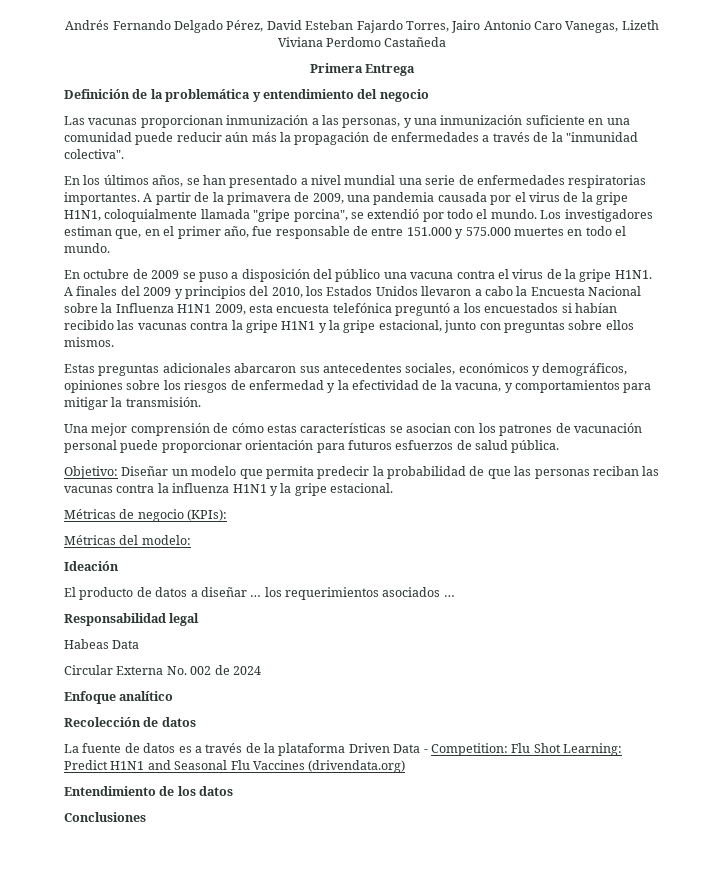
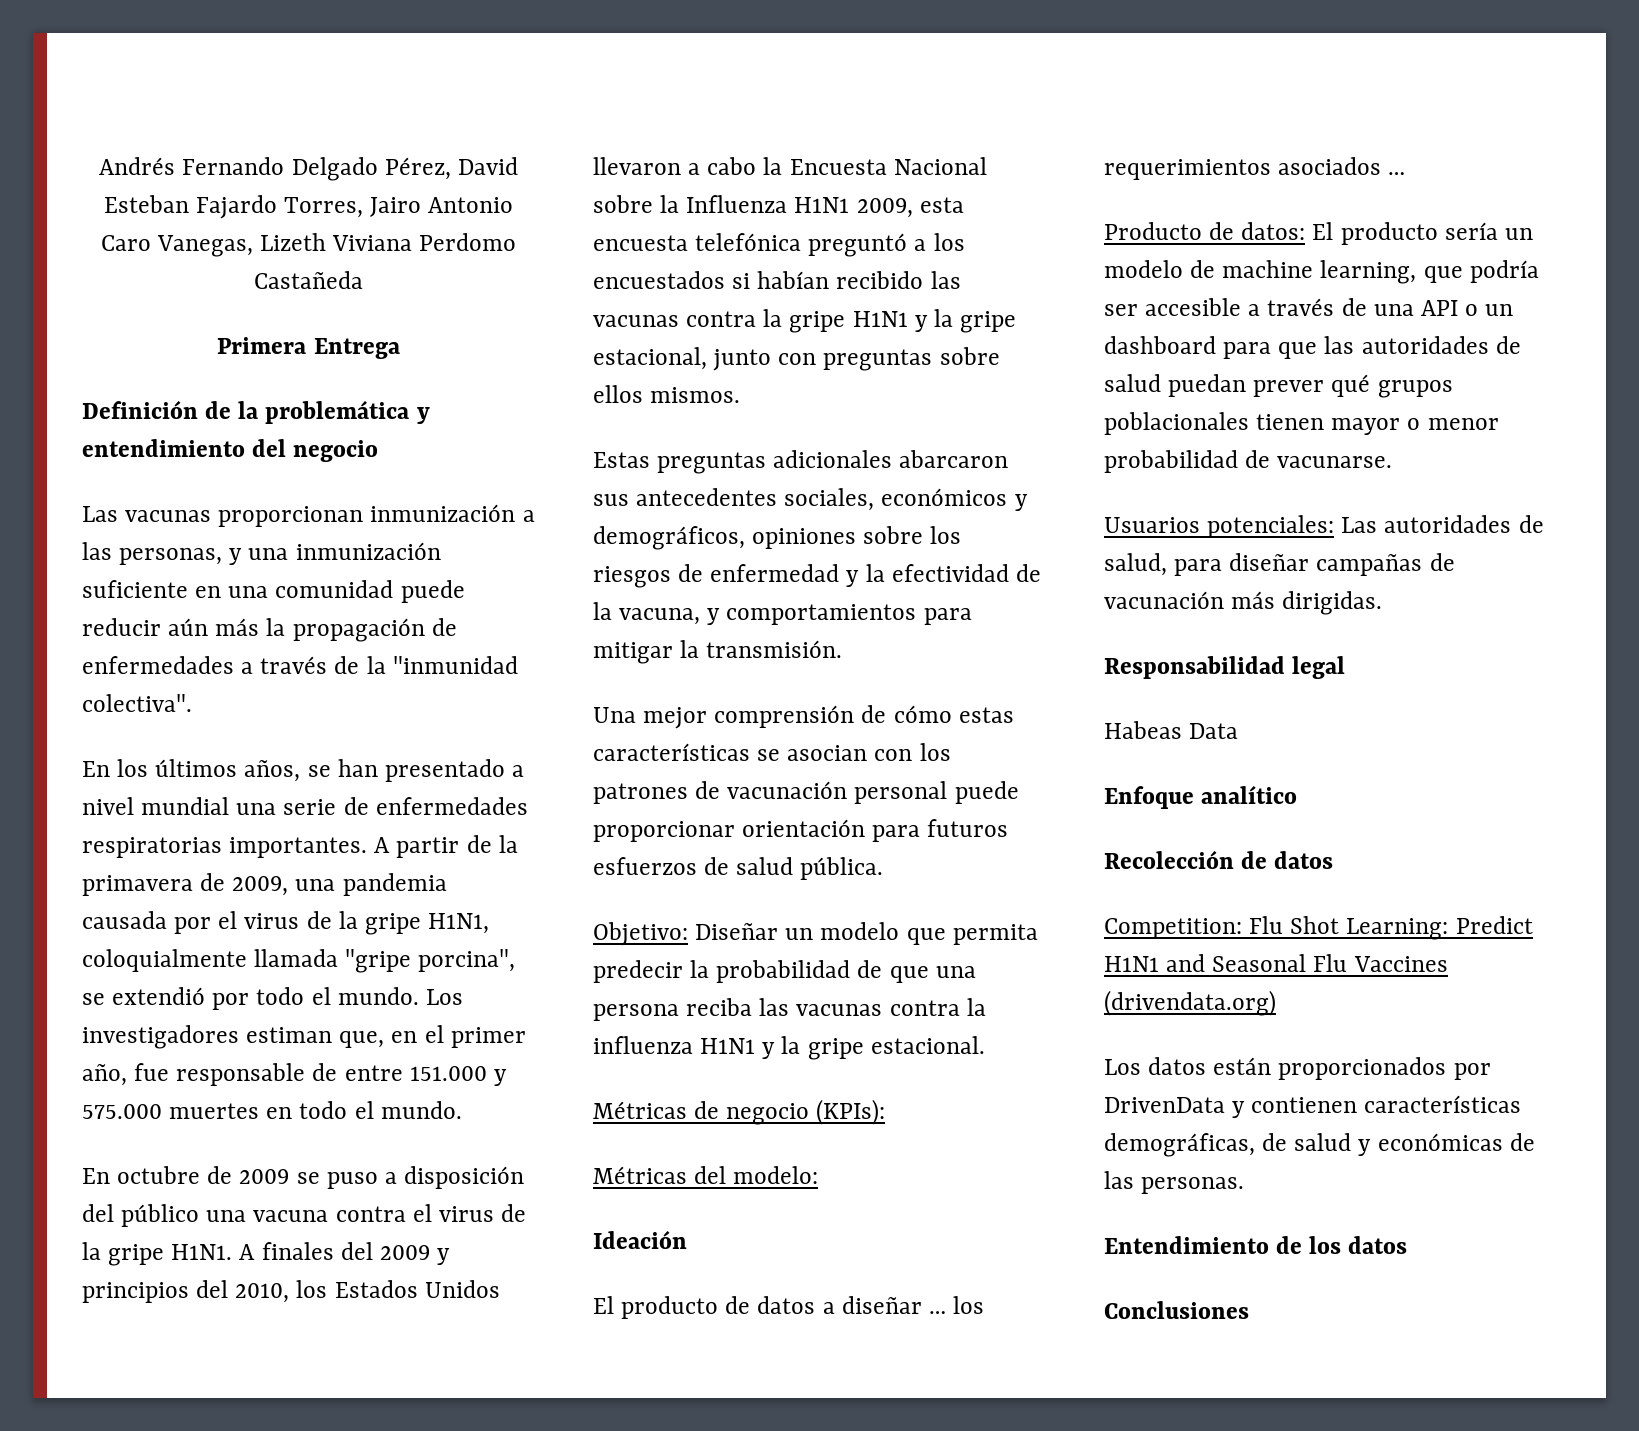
- Objetivo: Diseñar un modelo que permita predecir la probabilidad de que las personas reciban las vacunas contra la influenza H1N1 y la gripe estacional.
+ Objetivo: Diseñar un modelo que permita predecir la probabilidad de que una persona reciba las vacunas contra la influenza H1N1 y la gripe estacional.
+ Producto de datos: El producto sería un modelo de machine learning, que podría ser accesible a través de una API o un dashboard para que las autoridades de salud puedan prever qué grupos poblacionales tienen mayor o menor probabilidad de vacunarse.
+ Usuarios potenciales: Las autoridades de salud, para diseñar campañas de vacunación más dirigidas.
  Responsabilidad legal
  Habeas Data
- Circular Externa No. 002 de 2024
- La fuente de datos es a través de la plataforma Driven Data - Competition: Flu Shot Learning: Predict H1N1 and Seasonal Flu Vaccines (drivendata.org)
+ Competition: Flu Shot Learning: Predict H1N1 and Seasonal Flu Vaccines (drivendata.org)
+ Los datos están proporcionados por DrivenData y contienen características demográficas, de salud y económicas de las personas.

